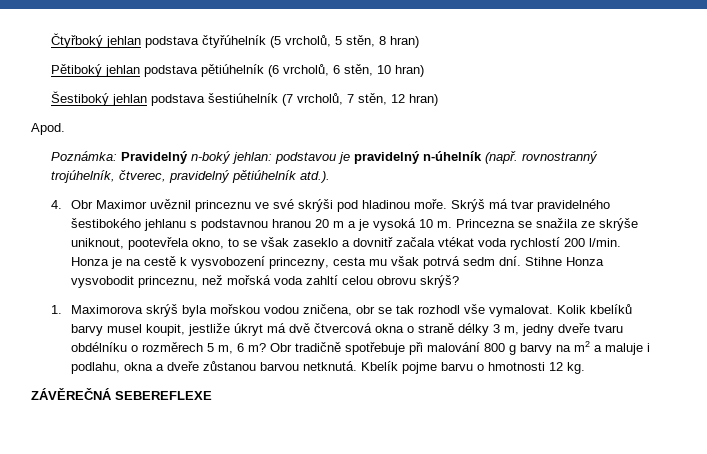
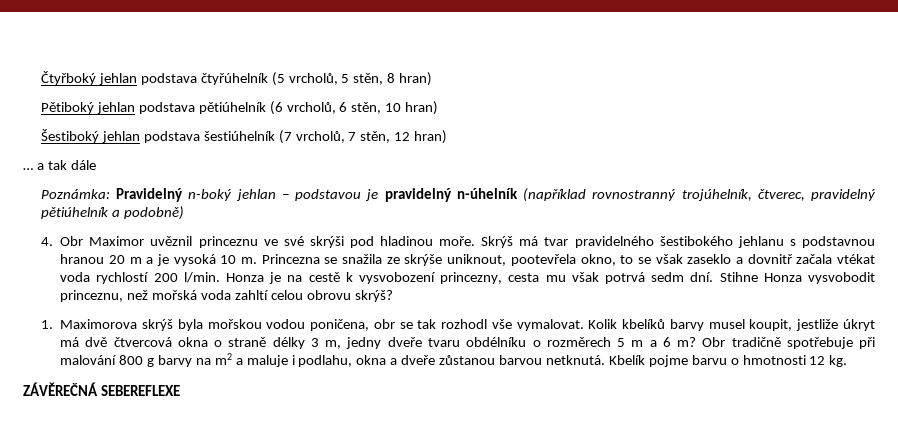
- Apod.
+ … a tak dále
- Poznámka: Pravidelný n-boký jehlan: podstavou je pravidelný n-úhelník (např. rovnostranný trojúhelník, čtverec, pravidelný pětiúhelník atd.).
+ Poznámka: Pravidelný n-boký jehlan – podstavou je pravidelný n-úhelník (například rovnostranný trojúhelník, čtverec, pravidelný pětiúhelník a podobně)
- 1. Maximorova skrýš byla mořskou vodou zničena, obr se tak rozhodl vše vymalovat.
+ 1. Maximorova skrýš byla mořskou vodou poničena, obr se tak rozhodl vše vymalovat.
- Kolik kbelíků barvy musel koupit, jestliže úkryt má dvě čtvercová okna o straně délky 3 m, jedny dveře tvaru obdélníku o rozměrech 5 m, 6 m?
+ Kolik kbelíků barvy musel koupit, jestliže úkryt má dvě čtvercová okna o straně délky 3 m, jedny dveře tvaru obdélníku o rozměrech 5 m a 6 m?

